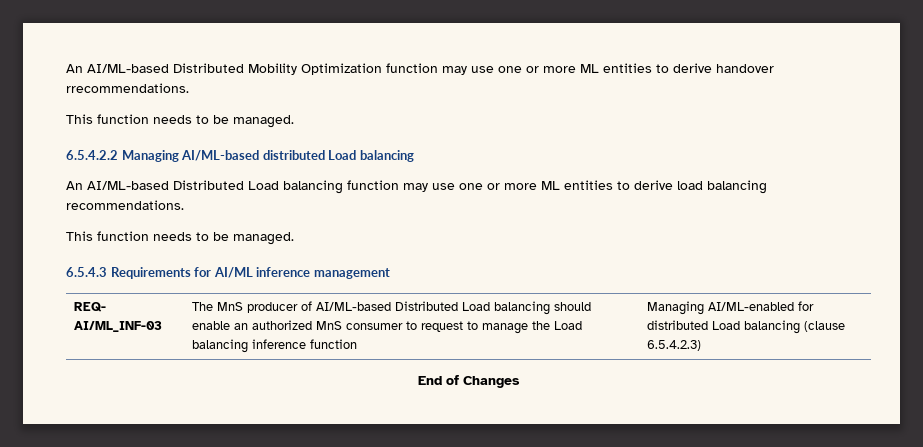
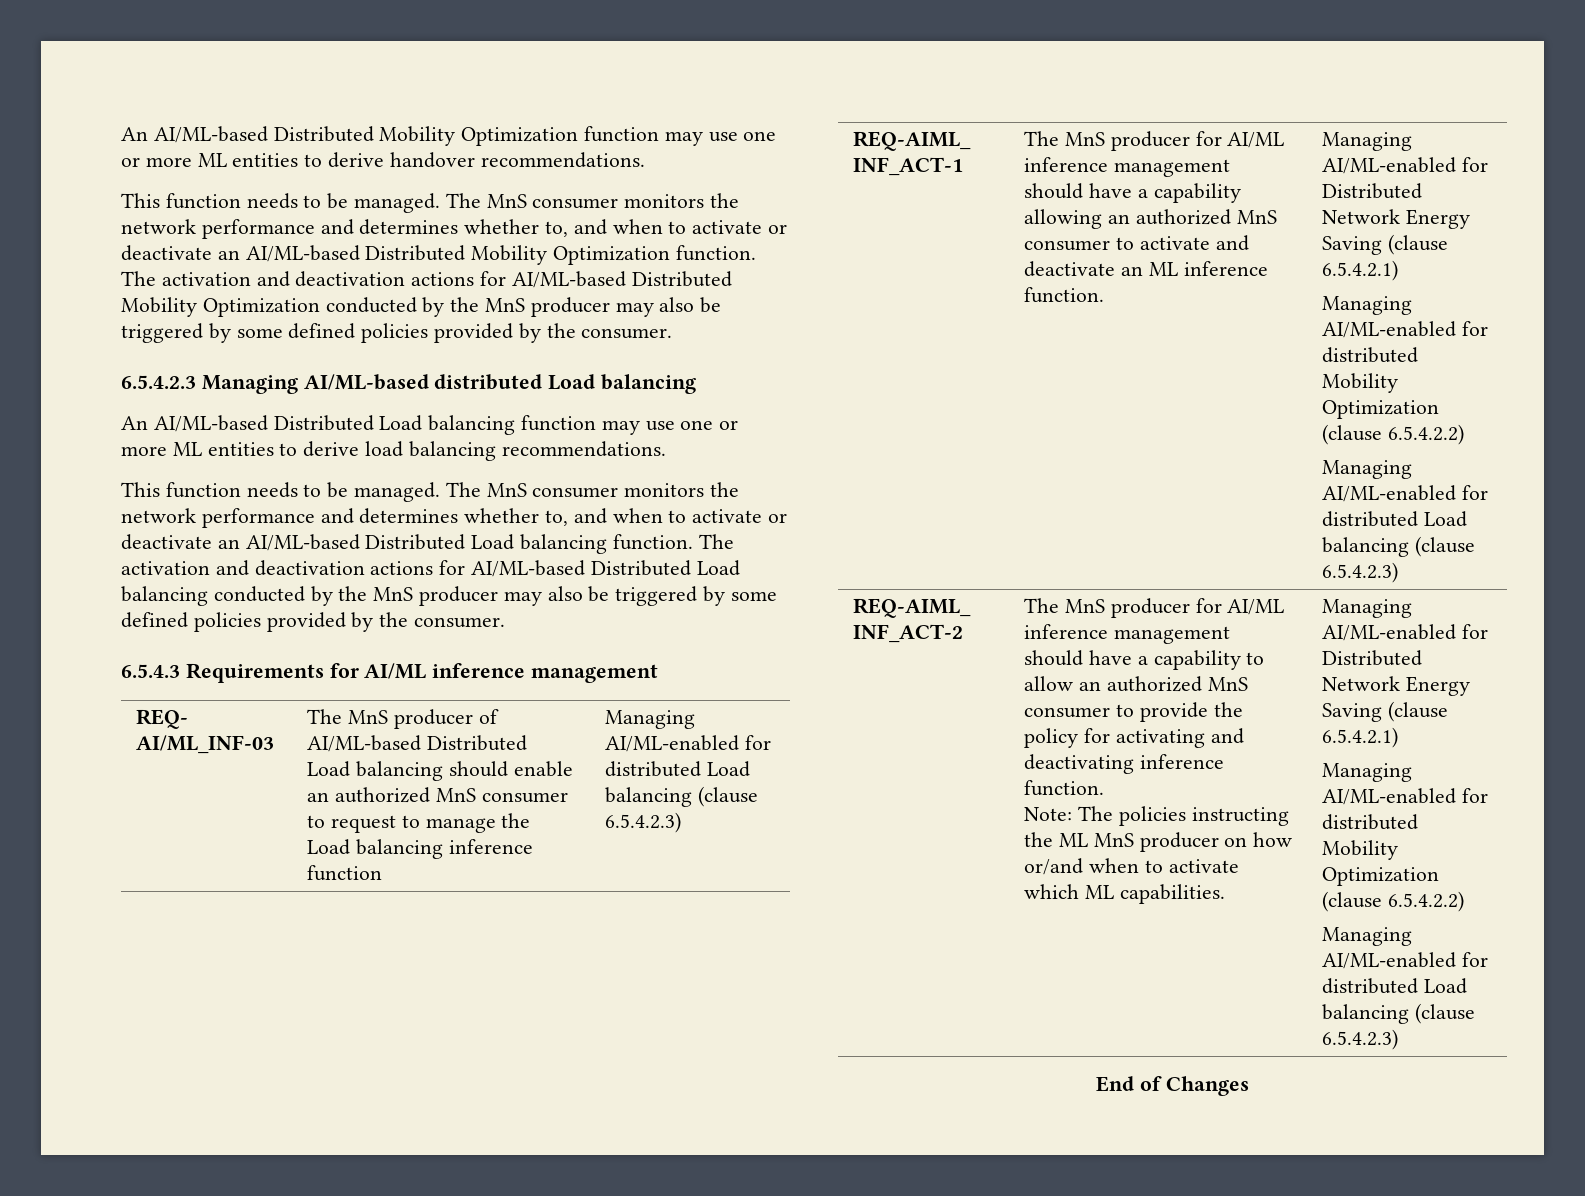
- An AI/ML-based Distributed Mobility Optimization function may use one or more ML entities to derive handover rrecommendations.
- This function needs to be managed.
- 6.5.4.2.2 Managing AI/ML-based distributed Load balancing
+ An AI/ML-based Distributed Mobility Optimization function may use one or more ML entities to derive handover recommendations.
+ This function needs to be managed. The MnS consumer monitors the network performance and determines whether to, and when to activate or deactivate an AI/ML-based Distributed Mobility Optimization function. The activation and deactivation actions for AI/ML-based Distributed Mobility Optimization conducted by the MnS producer may also be triggered by some defined policies provided by the consumer.
+ 6.5.4.2.3 Managing AI/ML-based distributed Load balancing
+ The MnS consumer monitors the network performance and determines whether to, and when to activate or deactivate an AI/ML-based Distributed Load balancing function. The activation and deactivation actions for AI/ML-based Distributed Load balancing conducted by the MnS producer may also be triggered by some defined policies provided by the consumer.
+ REQ-AIML_ INF_ACT-1 | The MnS producer for AI/ML inference management should have a capability allowing an authorized MnS consumer to activate and deactivate an ML inference function. | Managing AI/ML-enabled for Distributed Network Energy Saving (clause 6.5.4.2.1)
+ Managing AI/ML-enabled for distributed Mobility Optimization (clause 6.5.4.2.2)
+ Managing AI/ML-enabled for distributed Load balancing (clause 6.5.4.2.3)
+ REQ-AIML_ INF_ACT-2 | The MnS producer for AI/ML inference management should have a capability to allow an authorized MnS consumer to provide the policy for activating and deactivating inference function.
+ Note: The policies instructing the ML MnS producer on how or/and when to activate which ML capabilities. | Managing AI/ML-enabled for Distributed Network Energy Saving (clause 6.5.4.2.1)
+ Managing AI/ML-enabled for distributed Mobility Optimization (clause 6.5.4.2.2)
+ Managing AI/ML-enabled for distributed Load balancing (clause 6.5.4.2.3)

